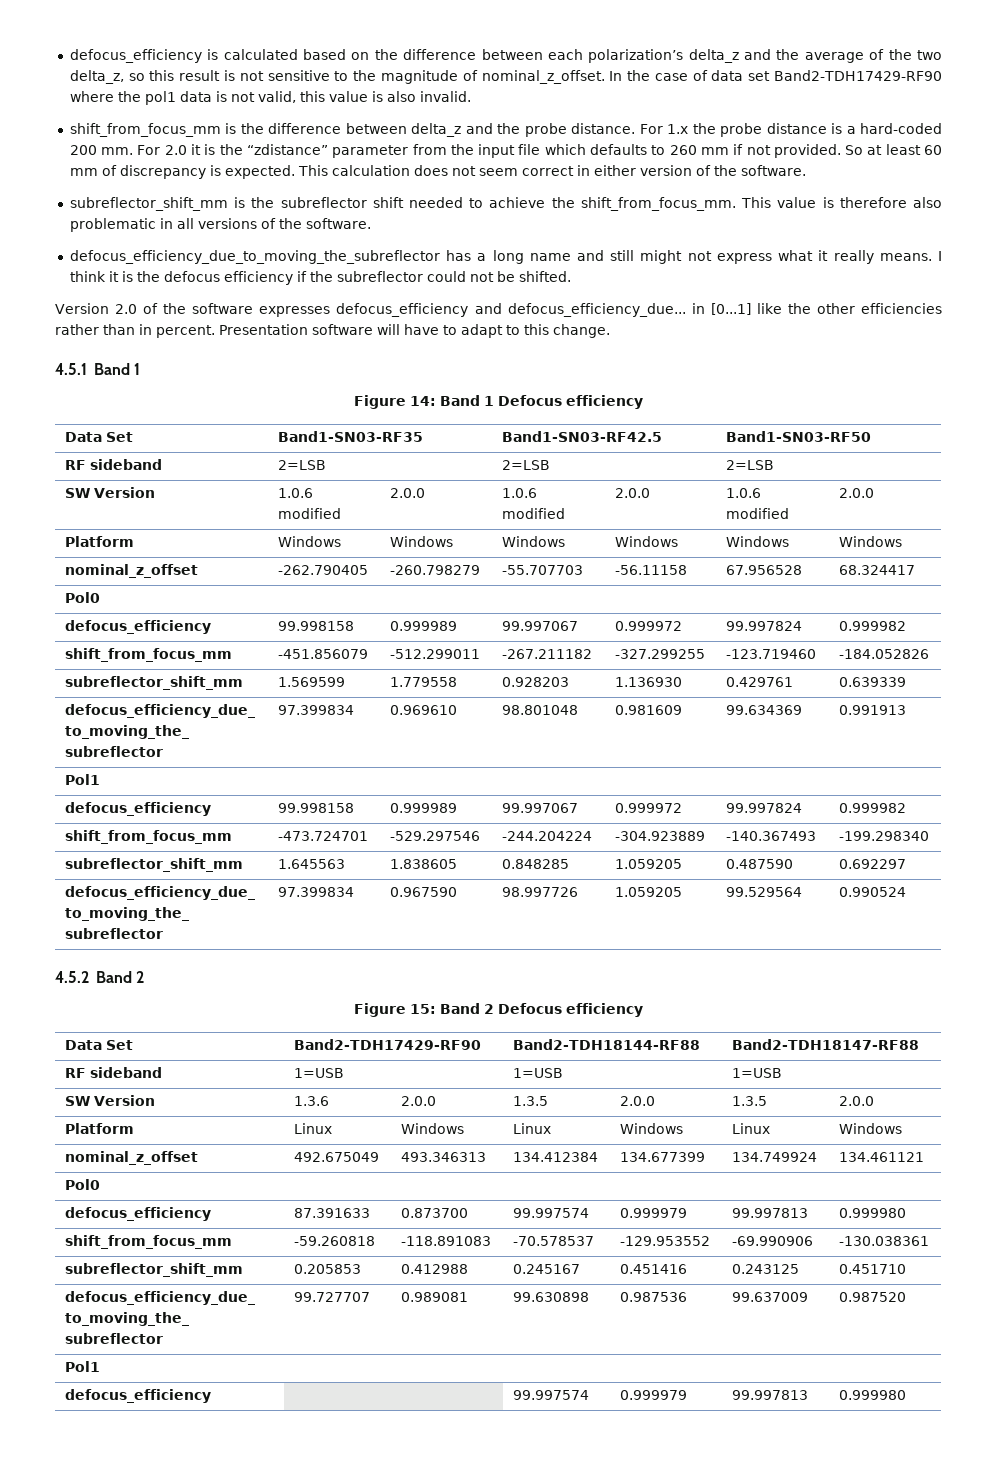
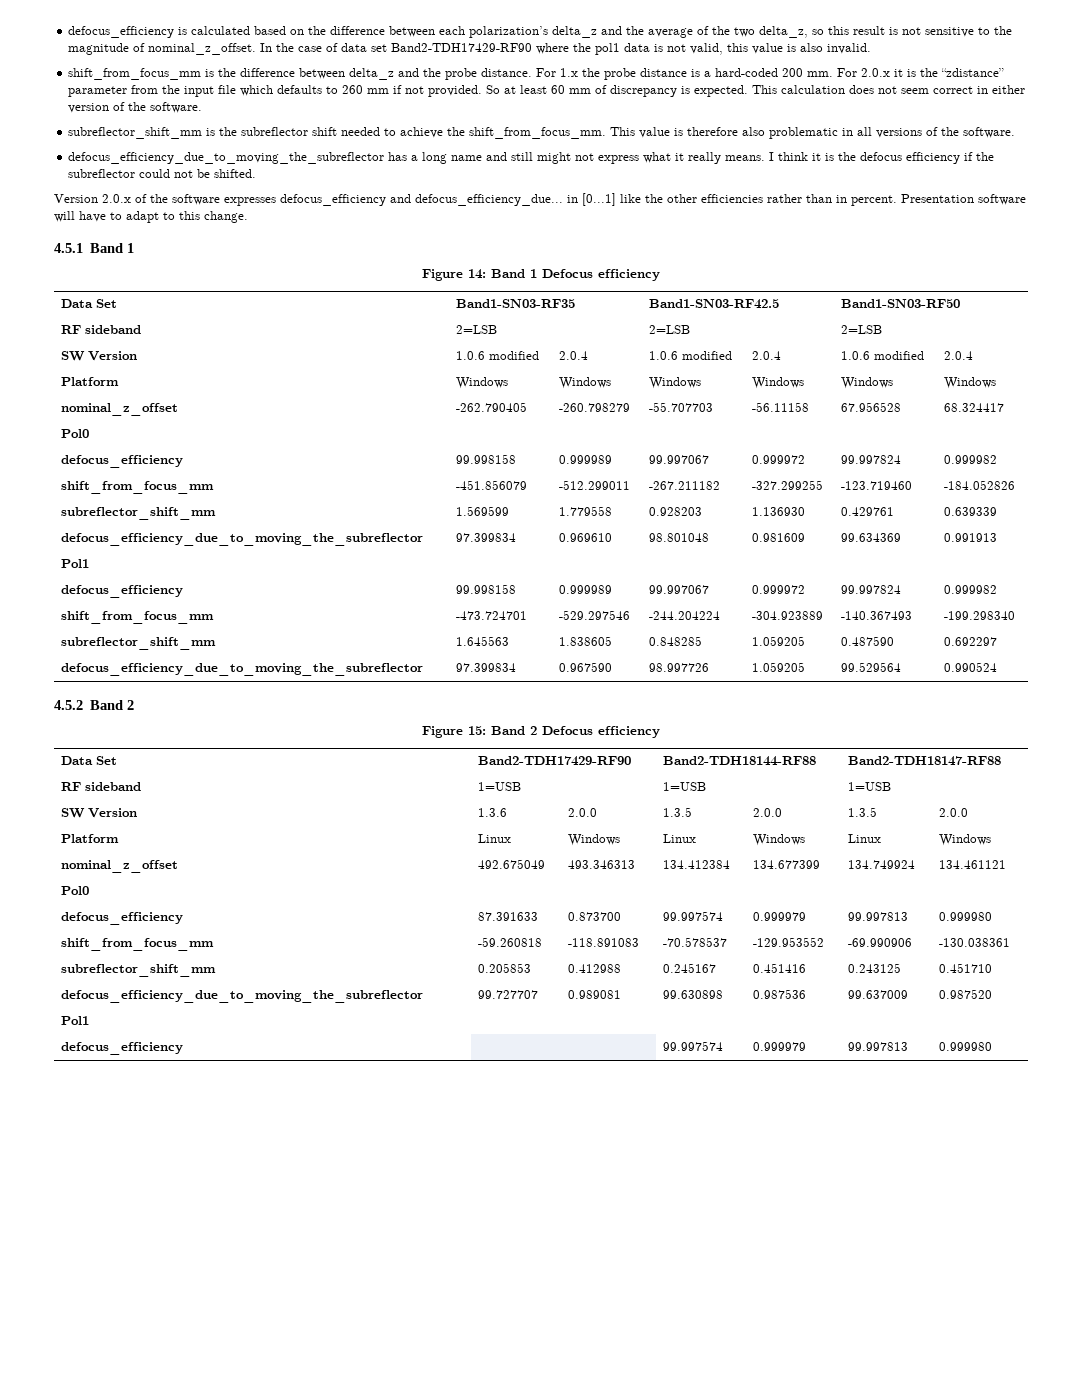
- For 2.0 it is the “zdistance” parameter from the input file which defaults to 260 mm if not provided.
+ For 2.0.x it is the “zdistance” parameter from the input file which defaults to 260 mm if not provided.
- Version 2.0 of the software expresses defocus_efficiency and defocus_efficiency_due... in [0...1] like the other efficiencies rather than in percent.
+ Version 2.0.x of the software expresses defocus_efficiency and defocus_efficiency_due... in [0...1] like the other efficiencies rather than in percent.
- SW Version | 1.0.6 modified | 2.0.0 | 1.0.6 modified | 2.0.0 | 1.0.6 modified | 2.0.0
+ SW Version | 1.0.6 modified | 2.0.4 | 1.0.6 modified | 2.0.4 | 1.0.6 modified | 2.0.4

